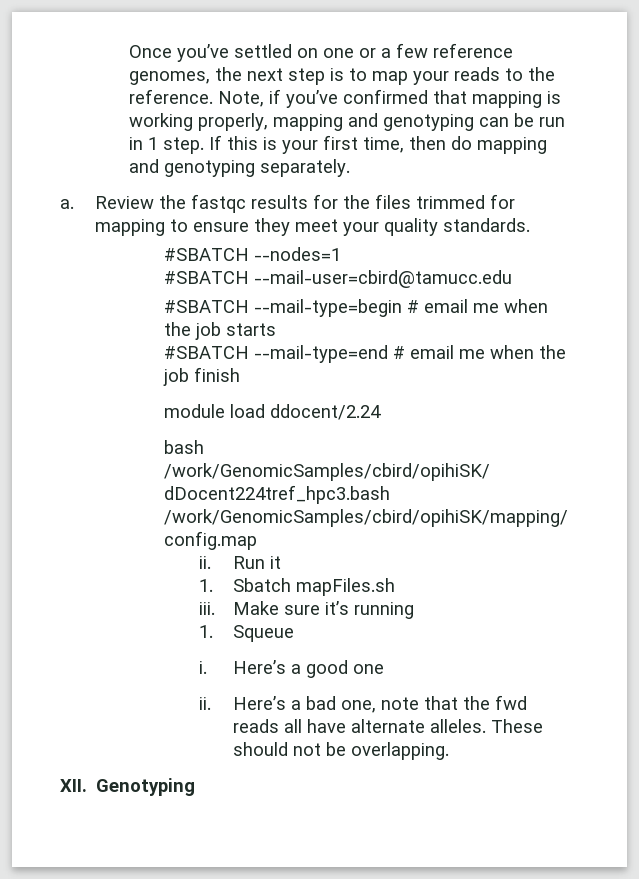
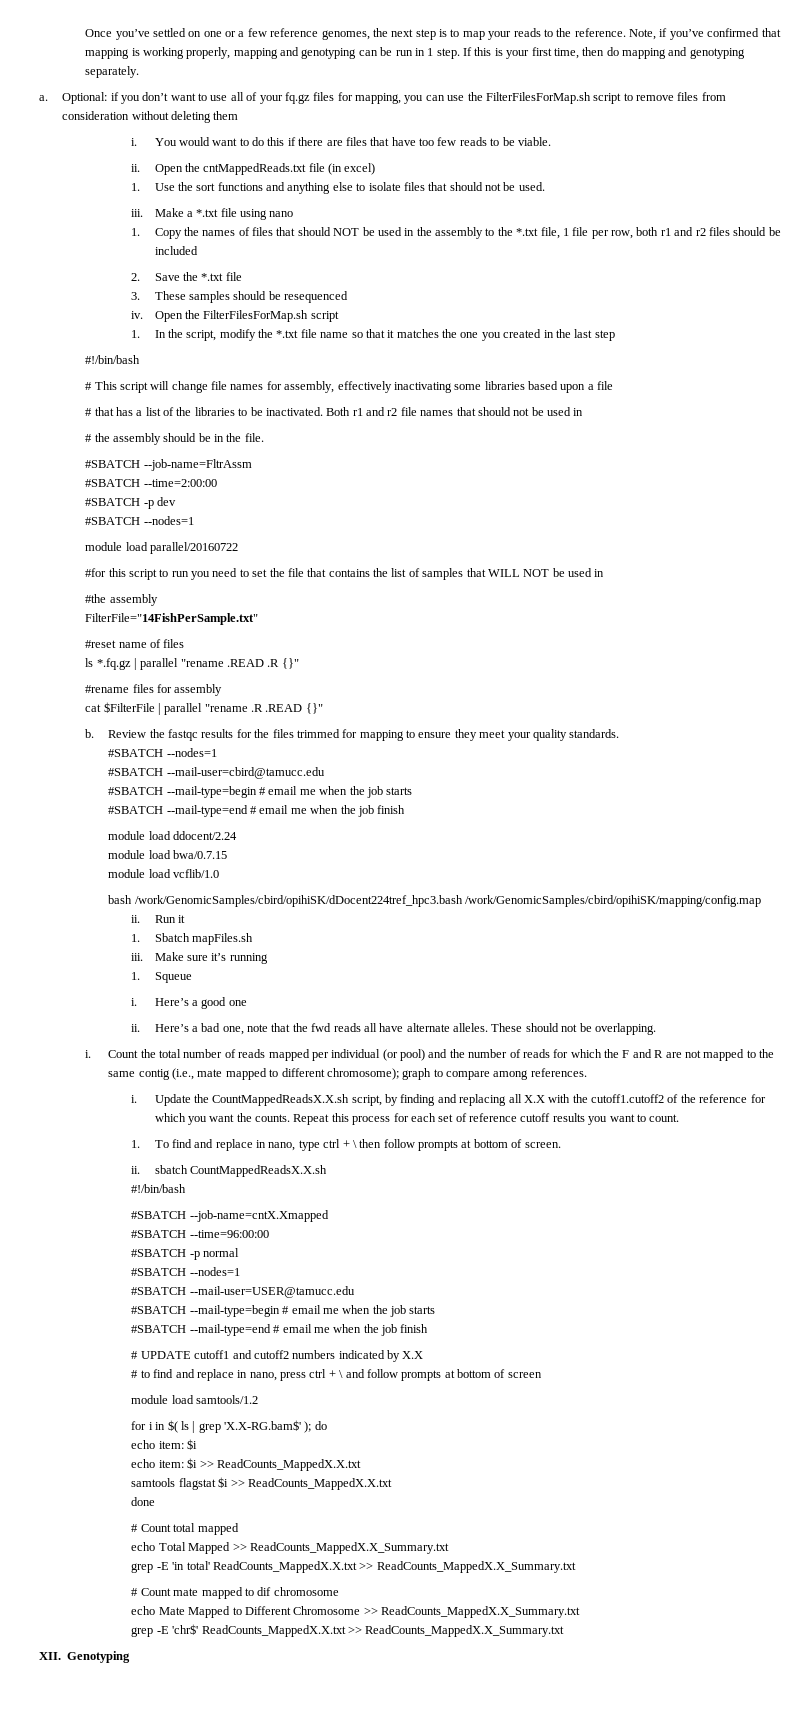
+ Optional: if you don’t want to use all of your fq.gz files for mapping, you can use the FilterFilesForMap.sh script to remove files from consideration without deleting them
+ i. You would want to do this if there are files that have too few reads to be viable.
+ ii. Open the cntMappedReads.txt file (in excel)
+ 1. Use the sort functions and anything else to isolate files that should not be used.
+ iii. Make a *.txt file using nano
+ 1. Copy the names of files that should NOT be used in the assembly to the *.txt file, 1 file per row, both r1 and r2 files should be included
+ 2. Save the *.txt file
+ 3. These samples should be resequenced
+ iv. Open the FilterFilesForMap.sh script
+ 1. In the script, modify the *.txt file name so that it matches the one you created in the last step
+ #!/bin/bash
+ # This script will change file names for assembly, effectively inactivating some libraries based upon a file
+ # that has a list of the libraries to be inactivated. Both r1 and r2 file names that should not be used in
+ # the assembly should be in the file.
+ #SBATCH --job-name=FltrAssm
+ #SBATCH --time=2:00:00
+ #SBATCH -p dev
+ #SBATCH --nodes=1
+ module load parallel/20160722
+ #for this script to run you need to set the file that contains the list of samples that WILL NOT be used in
+ #the assembly
+ FilterFile="14FishPerSample.txt"
+ #reset name of files
+ ls *.fq.gz | parallel "rename .READ .R {}"
+ #rename files for assembly
+ cat $FilterFile | parallel "rename .R .READ {}"
+ b.
+ module load bwa/0.7.15
+ module load vcflib/1.0
+ i. Count the total number of reads mapped per individual (or pool) and the number of reads for which the F and R are not mapped to the same contig (i.e., mate mapped to different chromosome); graph to compare among references.
+ i. Update the CountMappedReadsX.X.sh script, by finding and replacing all X.X with the cutoff1.cutoff2 of the reference for which you want the counts. Repeat this process for each set of reference cutoff results you want to count.
+ 1. To find and replace in nano, type ctrl + \ then follow prompts at bottom of screen.
+ ii. sbatch CountMappedReadsX.X.sh
+ #!/bin/bash
+ #SBATCH --job-name=cntX.Xmapped
+ #SBATCH --time=96:00:00
+ #SBATCH -p normal
+ #SBATCH --nodes=1
+ #SBATCH --mail-user=USER@tamucc.edu
+ #SBATCH --mail-type=begin # email me when the job starts
+ #SBATCH --mail-type=end # email me when the job finish
+ # UPDATE cutoff1 and cutoff2 numbers indicated by X.X
+ # to find and replace in nano, press ctrl + \ and follow prompts at bottom of screen
+ module load samtools/1.2
+ for i in $( ls | grep 'X.X-RG.bam$' ); do
+ echo item: $i
+ echo item: $i >> ReadCounts_MappedX.X.txt
+ samtools flagstat $i >> ReadCounts_MappedX.X.txt
+ done
+ # Count total mapped
+ echo Total Mapped >> ReadCounts_MappedX.X_Summary.txt
+ grep -E 'in total' ReadCounts_MappedX.X.txt >> ReadCounts_MappedX.X_Summary.txt
+ # Count mate mapped to dif chromosome
+ echo Mate Mapped to Different Chromosome >> ReadCounts_MappedX.X_Summary.txt
+ grep -E 'chr$' ReadCounts_MappedX.X.txt >> ReadCounts_MappedX.X_Summary.txt

